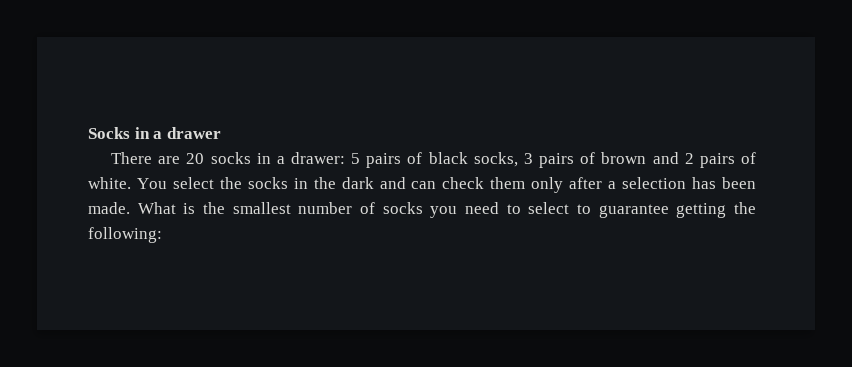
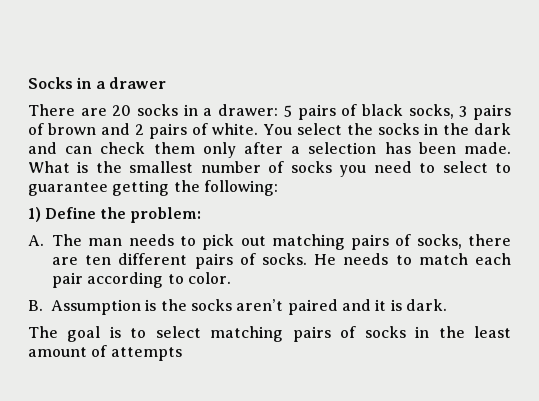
+ 1) Define the problem:
+ A. The man needs to pick out matching pairs of socks, there are ten different pairs of socks. He needs to match each pair according to color.
+ B. Assumption is the socks aren’t paired and it is dark.
+ The goal is to select matching pairs of socks in the least amount of attempts

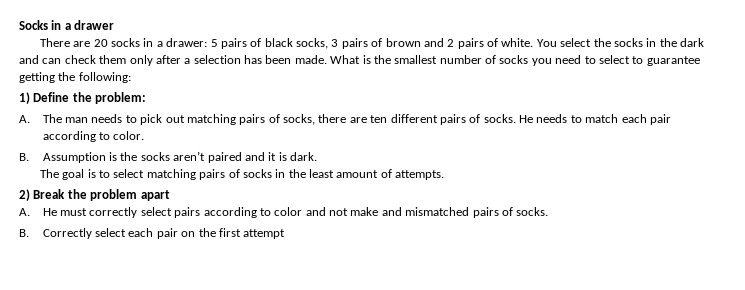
- The goal is to select matching pairs of socks in the least amount of attempts
+ The goal is to select matching pairs of socks in the least amount of attempts.
+ 2) Break the problem apart
+ A. He must correctly select pairs according to color and not make and mismatched pairs of socks.
+ B. Correctly select each pair on the first attempt

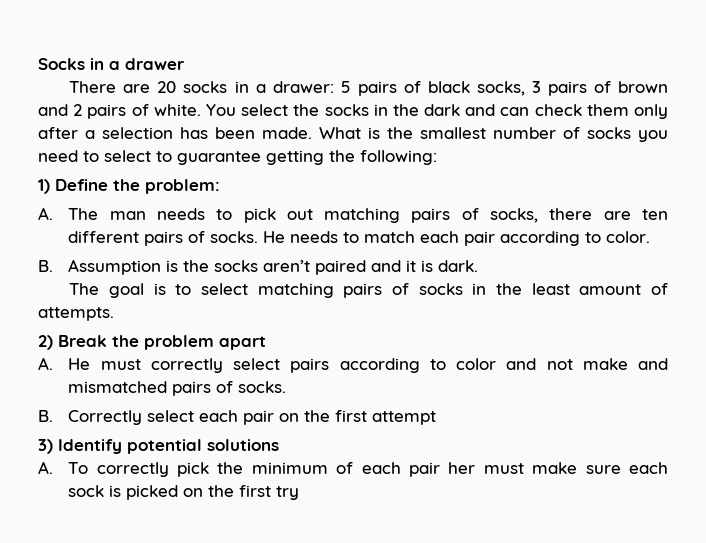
+ 3) Identify potential solutions
+ A. To correctly pick the minimum of each pair her must make sure each sock is picked on the first try

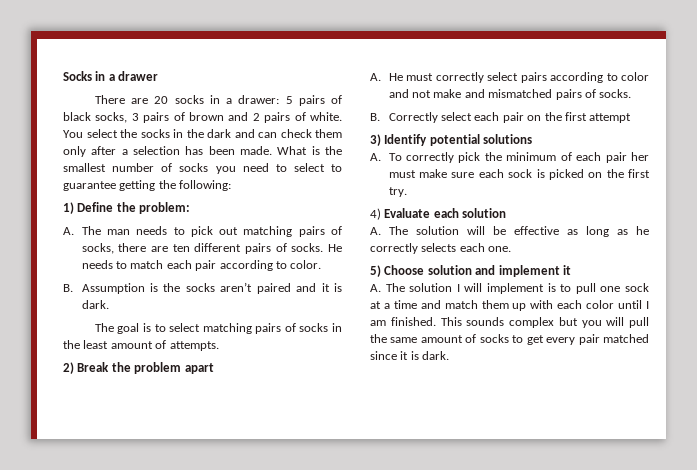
- A. To correctly pick the minimum of each pair her must make sure each sock is picked on the first try
+ A. To correctly pick the minimum of each pair her must make sure each sock is picked on the first try.
+ 4) Evaluate each solution
+ A. The solution will be effective as long as he correctly selects each one.
+ 5) Choose solution and implement it
+ A. The solution I will implement is to pull one sock at a time and match them up with each color until I am finished. This sounds complex but you will pull the same amount of socks to get every pair matched since it is dark.

